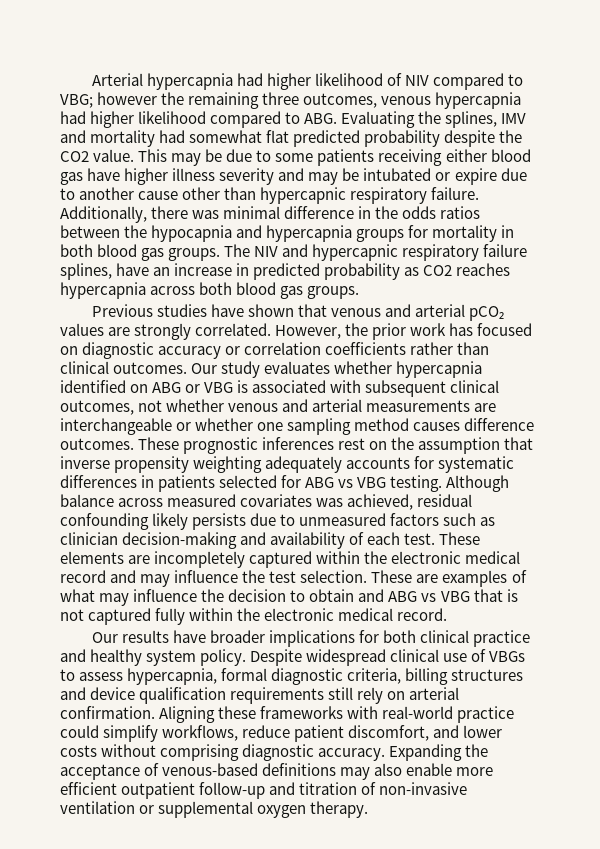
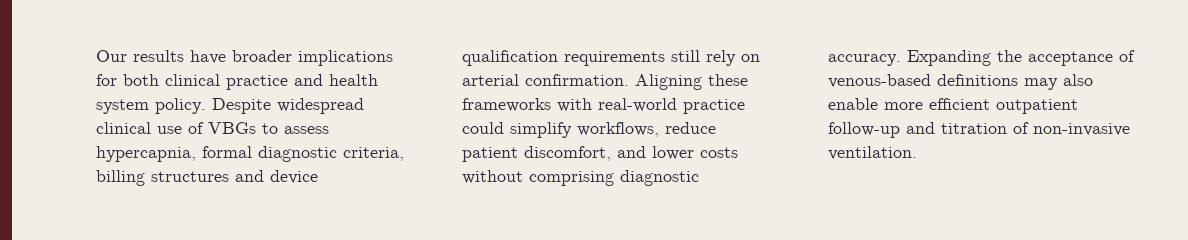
- Arterial hypercapnia had higher likelihood of NIV compared to VBG; however the remaining three outcomes, venous hypercapnia had higher likelihood compared to ABG. Evaluating the splines, IMV and mortality had somewhat flat predicted probability despite the CO2 value. This may be due to some patients receiving either blood gas have higher illness severity and may be intubated or expire due to another cause other than hypercapnic respiratory failure. Additionally, there was minimal difference in the odds ratios between the hypocapnia and hypercapnia groups for mortality in both blood gas groups. The NIV and hypercapnic respiratory failure splines, have an increase in predicted probability as CO2 reaches hypercapnia across both blood gas groups.
- Previous studies have shown that venous and arterial pCO₂ values are strongly correlated. However, the prior work has focused on diagnostic accuracy or correlation coefficients rather than clinical outcomes. Our study evaluates whether hypercapnia identified on ABG or VBG is associated with subsequent clinical outcomes, not whether venous and arterial measurements are interchangeable or whether one sampling method causes difference outcomes. These prognostic inferences rest on the assumption that inverse propensity weighting adequately accounts for systematic differences in patients selected for ABG vs VBG testing. Although balance across measured covariates was achieved, residual confounding likely persists due to unmeasured factors such as clinician decision-making and availability of each test. These elements are incompletely captured within the electronic medical record and may influence the test selection. These are examples of what may influence the decision to obtain and ABG vs VBG that is not captured fully within the electronic medical record.
- Our results have broader implications for both clinical practice and healthy system policy.
+ Our results have broader implications for both clinical practice and health system policy.
- Expanding the acceptance of venous-based definitions may also enable more efficient outpatient follow-up and titration of non-invasive ventilation or supplemental oxygen therapy.
+ Expanding the acceptance of venous-based definitions may also enable more efficient outpatient follow-up and titration of non-invasive ventilation.

